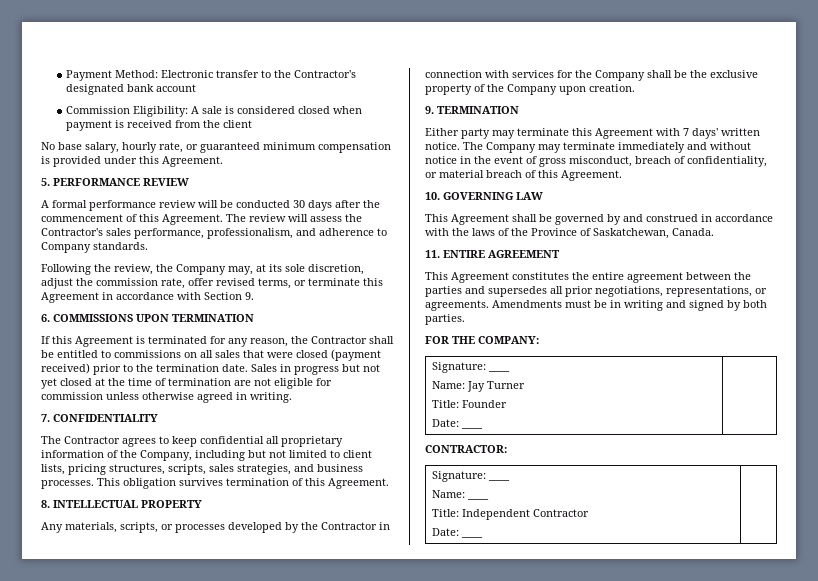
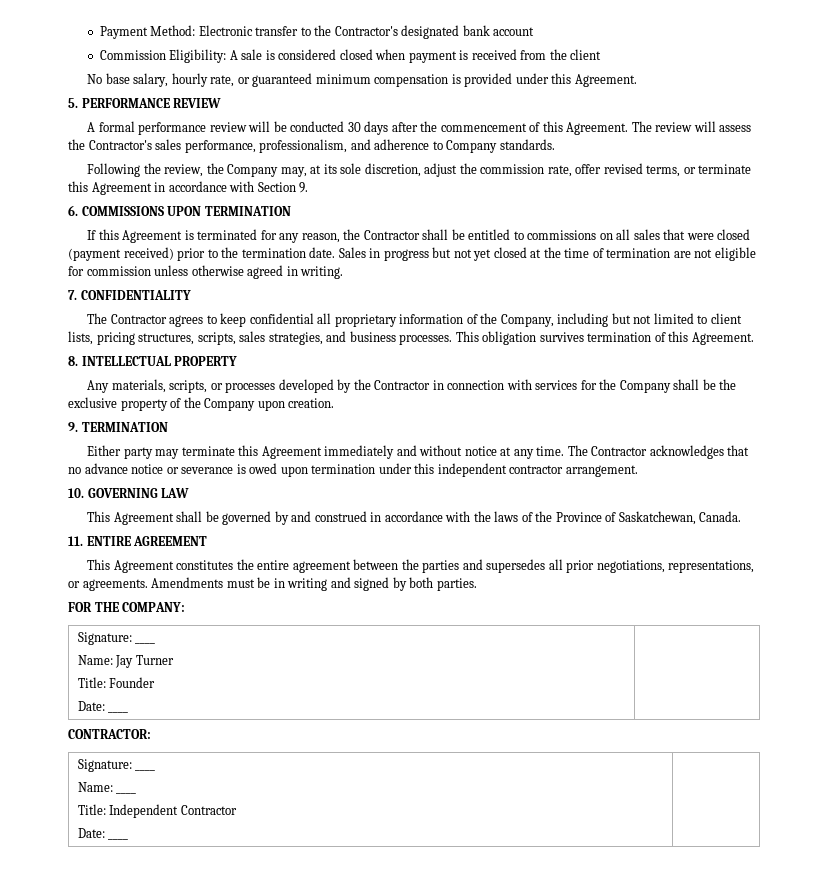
- Either party may terminate this Agreement with 7 days' written notice. The Company may terminate immediately and without notice in the event of gross misconduct, breach of confidentiality, or material breach of this Agreement.
+ Either party may terminate this Agreement immediately and without notice at any time. The Contractor acknowledges that no advance notice or severance is owed upon termination under this independent contractor arrangement.

